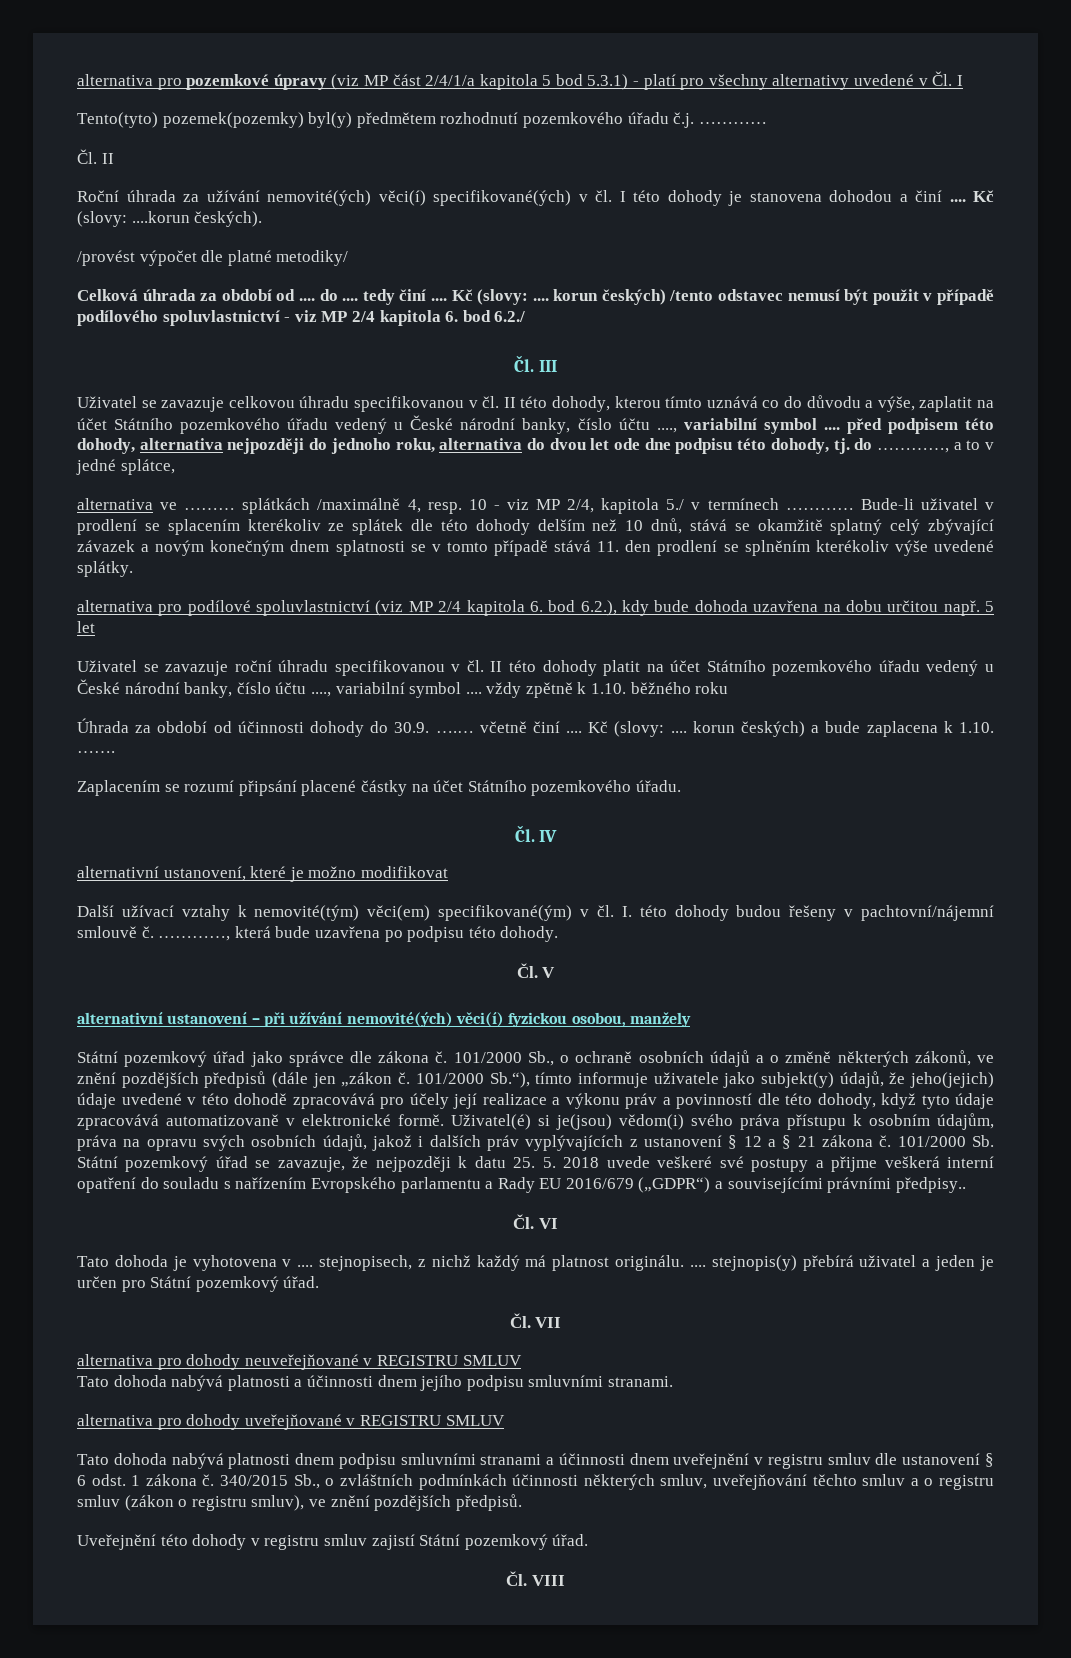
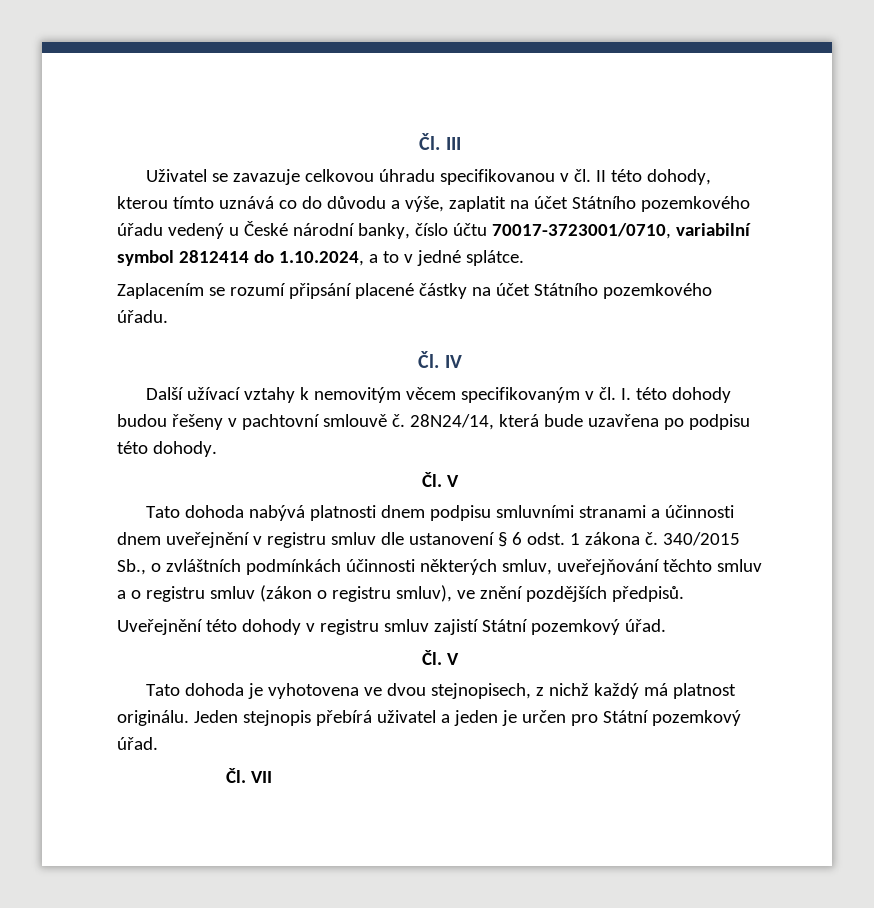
- alternativa pro pozemkové úpravy (viz MP část 2/4/1/a kapitola 5 bod 5.3.1) - platí pro všechny alternativy uvedené v Čl. I
- Tento(tyto) pozemek(pozemky) byl(y) předmětem rozhodnutí pozemkového úřadu č.j. …………
- Čl. II
- Roční úhrada za užívání nemovité(ých) věci(í) specifikované(ých) v čl. I této dohody je stanovena dohodou a činí .... Kč (slovy: ....korun českých).
- /provést výpočet dle platné metodiky/
- Celková úhrada za období od .... do .... tedy činí .... Kč (slovy: .... korun českých) /tento odstavec nemusí být použit v případě podílového spoluvlastnictví - viz MP 2/4 kapitola 6. bod 6.2./
- Uživatel se zavazuje celkovou úhradu specifikovanou v čl. II této dohody, kterou tímto uznává co do důvodu a výše, zaplatit na účet Státního pozemkového úřadu vedený u České národní banky, číslo účtu ...., variabilní symbol .... před podpisem této dohody, alternativa nejpozději do jednoho roku, alternativa do dvou let ode dne podpisu této dohody, tj. do …………, a to v jedné splátce,
- alternativa ve ……… splátkách /maximálně 4, resp. 10 - viz MP 2/4, kapitola 5./ v termínech ………… Bude-li uživatel v prodlení se splacením kterékoliv ze splátek dle této dohody delším než 10 dnů, stává se okamžitě splatný celý zbývající závazek a novým konečným dnem splatnosti se v tomto případě stává 11. den prodlení se splněním kterékoliv výše uvedené splátky.
- alternativa pro podílové spoluvlastnictví (viz MP 2/4 kapitola 6. bod 6.2.), kdy bude dohoda uzavřena na dobu určitou např. 5 let
- Uživatel se zavazuje roční úhradu specifikovanou v čl. II této dohody platit na účet Státního pozemkového úřadu vedený u České národní banky, číslo účtu ...., variabilní symbol .... vždy zpětně k 1.10. běžného roku
- Úhrada za období od účinnosti dohody do 30.9. ….… včetně činí .... Kč (slovy: .... korun českých) a bude zaplacena k 1.10. …….
+ Uživatel se zavazuje celkovou úhradu specifikovanou v čl. II této dohody, kterou tímto uznává co do důvodu a výše, zaplatit na účet Státního pozemkového úřadu vedený u České národní banky, číslo účtu 70017-3723001/0710, variabilní symbol 2812414 do 1.10.2024, a to v jedné splátce.
- alternativní ustanovení, které je možno modifikovat
- Další užívací vztahy k nemovité(tým) věci(em) specifikované(ým) v čl. I. této dohody budou řešeny v pachtovní/nájemní smlouvě č.
+ Další užívací vztahy k nemovitým věcem specifikovaným v čl. I. této dohody budou řešeny v pachtovní smlouvě č.
- …………, která bude uzavřena po podpisu této dohody.
+ 28N24/14, která bude uzavřena po podpisu této dohody.
- alternativní ustanovení – při užívání nemovité(ých) věci(í) fyzickou osobou, manžely
- Státní pozemkový úřad jako správce dle zákona č. 101/2000 Sb., o ochraně osobních údajů a o změně některých zákonů, ve znění pozdějších předpisů (dále jen „zákon č. 101/2000 Sb.“), tímto informuje uživatele jako subjekt(y) údajů, že jeho(jejich) údaje uvedené v této dohodě zpracovává pro účely její realizace a výkonu práv a povinností dle této dohody, když tyto údaje zpracovává automatizovaně v elektronické formě. Uživatel(é) si je(jsou) vědom(i) svého práva přístupu k osobním údajům, práva na opravu svých osobních údajů, jakož i dalších práv vyplývajících z ustanovení § 12 a § 21 zákona č. 101/2000 Sb. Státní pozemkový úřad se zavazuje, že nejpozději k datu 25. 5. 2018 uvede veškeré své postupy a přijme veškerá interní opatření do souladu s nařízením Evropského parlamentu a Rady EU 2016/679 („GDPR“) a souvisejícími právními předpisy..
- Čl. VI
- Tato dohoda je vyhotovena v .... stejnopisech, z nichž každý má platnost originálu. .... stejnopis(y) přebírá uživatel a jeden je určen pro Státní pozemkový úřad.
- Čl. VII
- alternativa pro dohody neuveřejňované v REGISTRU SMLUV
- Tato dohoda nabývá platnosti a účinnosti dnem jejího podpisu smluvními stranami.
- alternativa pro dohody uveřejňované v REGISTRU SMLUV
  Uveřejnění této dohody v registru smluv zajistí Státní pozemkový úřad.
- Čl. VIII
+ Čl. V
+ Tato dohoda je vyhotovena ve dvou stejnopisech, z nichž každý má platnost originálu. Jeden stejnopis přebírá uživatel a jeden je určen pro Státní pozemkový úřad.
+ Čl. VII

